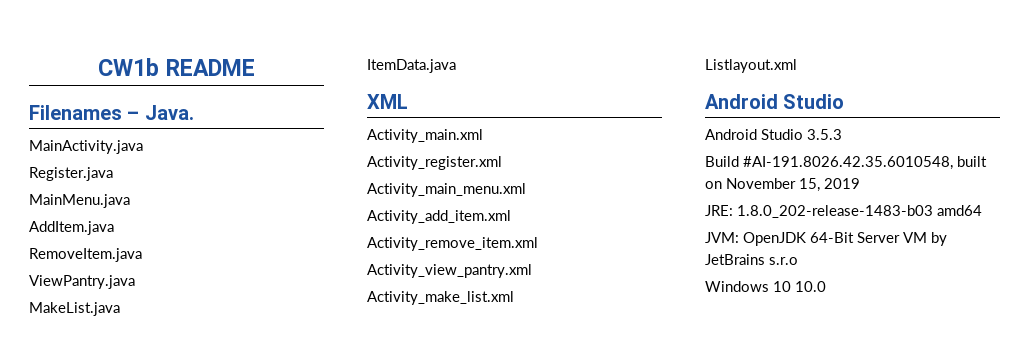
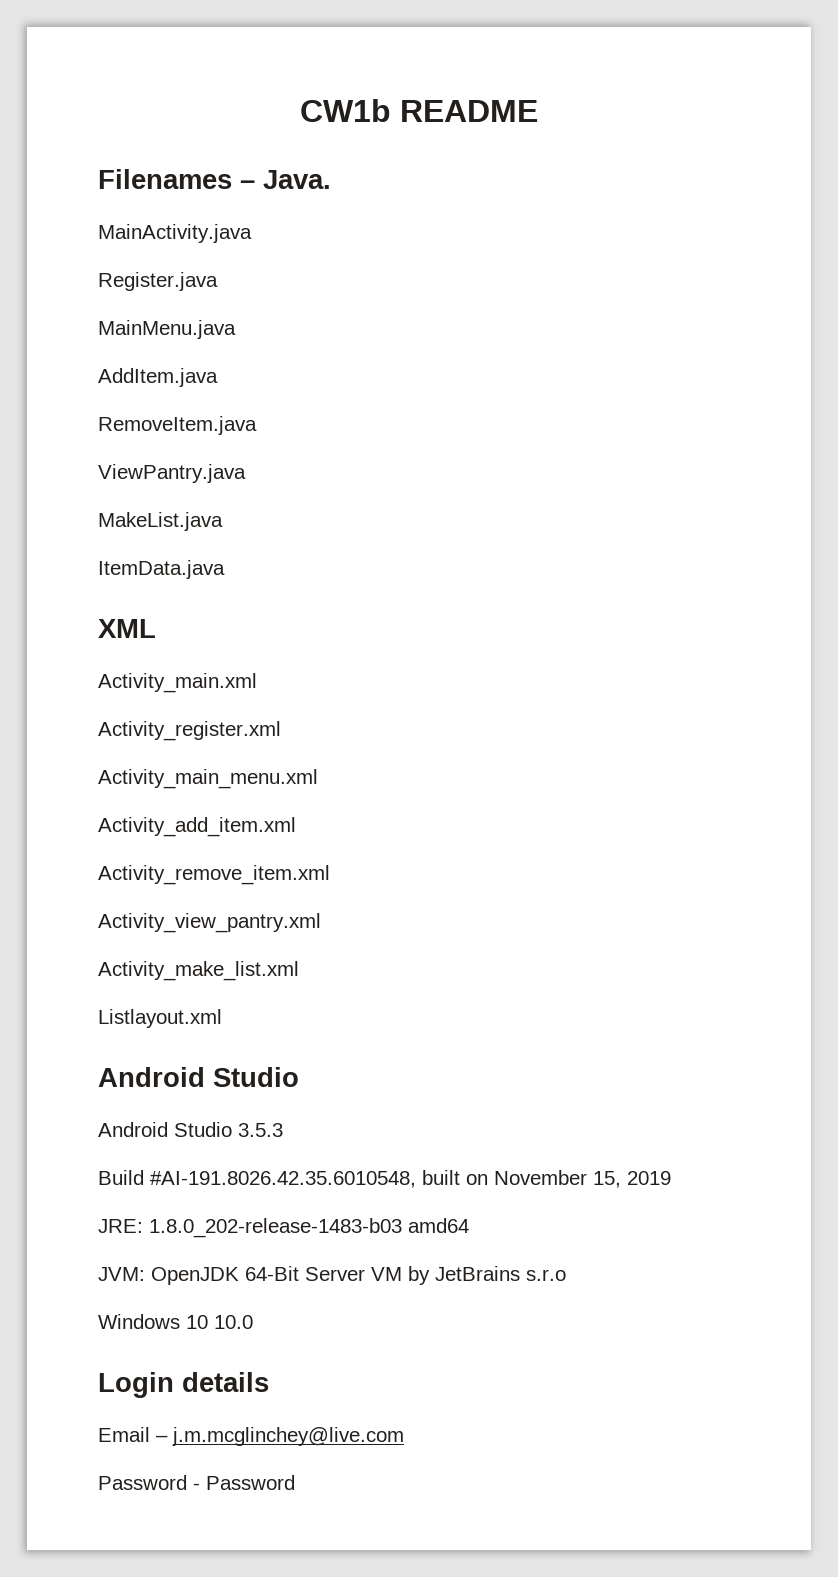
+ Login details
+ Email – j.m.mcglinchey@live.com
+ Password - Password

